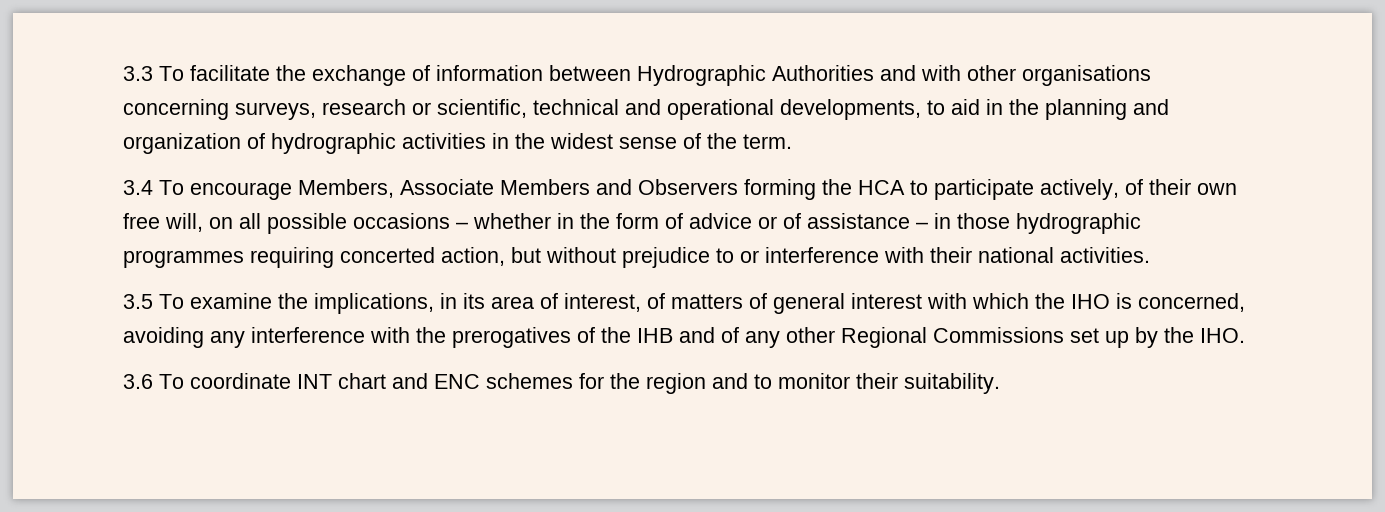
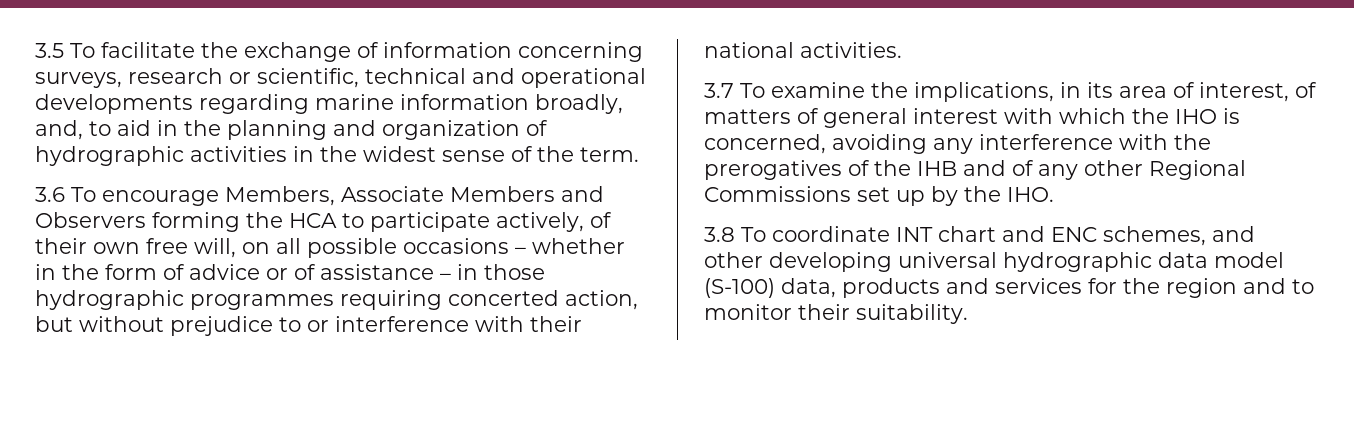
- 3.3 To facilitate the exchange of information between Hydrographic Authorities and with other organisations concerning surveys, research or scientific, technical and operational developments, to aid in the planning and organization of hydrographic activities in the widest sense of the term.
+ 3.5 To facilitate the exchange of information concerning surveys, research or scientific, technical and operational developments regarding marine information broadly, and, to aid in the planning and organization of hydrographic activities in the widest sense of the term.
- 3.4 To encourage Members, Associate Members and Observers forming the HCA to participate actively, of their own free will, on all possible occasions – whether in the form of advice or of assistance – in those hydrographic programmes requiring concerted action, but without prejudice to or interference with their national activities.
+ 3.6 To encourage Members, Associate Members and Observers forming the HCA to participate actively, of their own free will, on all possible occasions – whether in the form of advice or of assistance – in those hydrographic programmes requiring concerted action, but without prejudice to or interference with their national activities.
- 3.5 To examine the implications, in its area of interest, of matters of general interest with which the IHO is concerned, avoiding any interference with the prerogatives of the IHB and of any other Regional Commissions set up by the IHO.
+ 3.7 To examine the implications, in its area of interest, of matters of general interest with which the IHO is concerned, avoiding any interference with the prerogatives of the IHB and of any other Regional Commissions set up by the IHO.
- 3.6 To coordinate INT chart and ENC schemes for the region and to monitor their suitability.
+ 3.8 To coordinate INT chart and ENC schemes, and other developing universal hydrographic data model (S-100) data, products and services for the region and to monitor their suitability.

